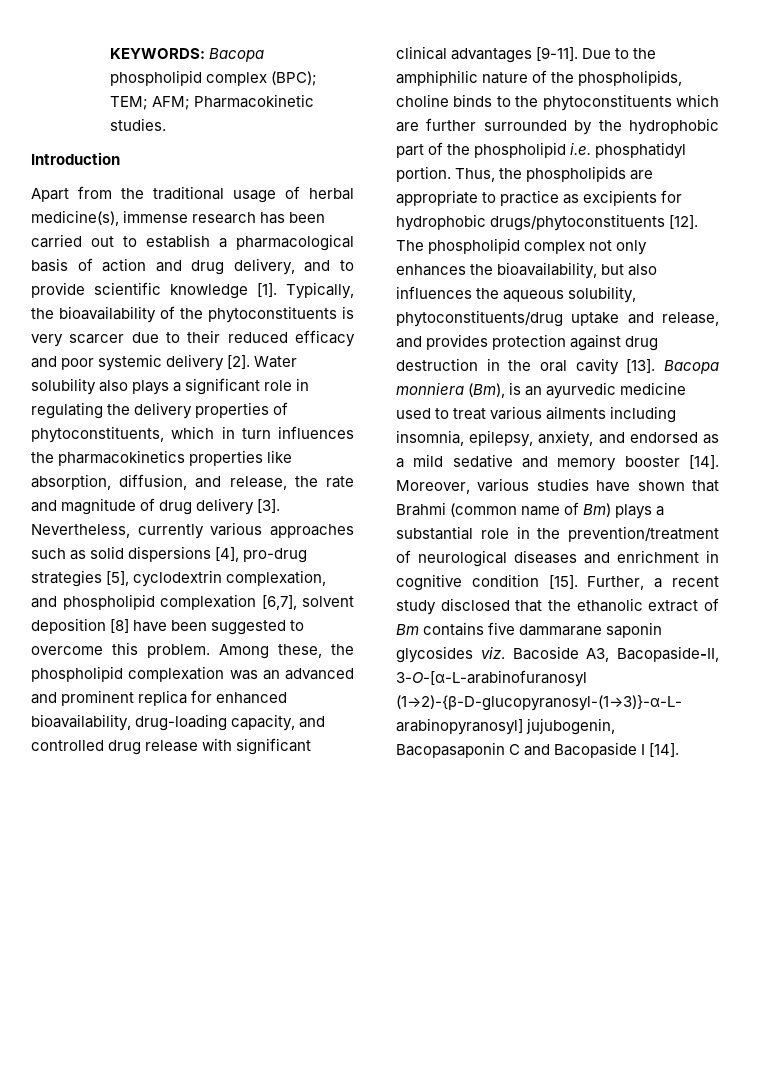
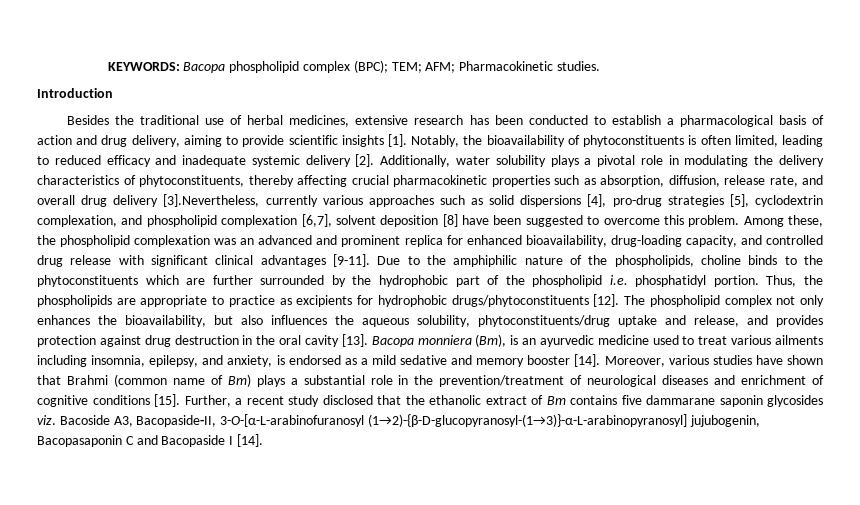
- Apart from the traditional usage of herbal medicine(s), immense research has been carried out to establish a pharmacological basis of action and drug delivery, and to provide scientific knowledge [1]. Typically, the bioavailability of the phytoconstituents is very scarcer due to their reduced efficacy and poor systemic delivery [2].
+ Besides the traditional use of herbal medicines, extensive research has been conducted to establish a pharmacological basis of action and drug delivery, aiming to provide scientific insights [1]. Notably, the bioavailability of phytoconstituents is often limited, leading to reduced efficacy and inadequate systemic delivery [2].
- Water solubility also plays a significant role in regulating the delivery properties of phytoconstituents, which in turn influences the pharmacokinetics properties like absorption, diffusion, and release, the rate and magnitude of drug delivery [3]. Nevertheless, currently various approaches such as solid dispersions [4], pro-drug strategies [5], cyclodextrin complexation, and phospholipid complexation [6,7], solvent deposition [8] have been suggested to overcome this problem.
+ Additionally, water solubility plays a pivotal role in modulating the delivery characteristics of phytoconstituents, thereby affecting crucial pharmacokinetic properties such as absorption, diffusion, release rate, and overall drug delivery [3].Nevertheless, currently various approaches such as solid dispersions [4], pro-drug strategies [5], cyclodextrin complexation, and phospholipid complexation [6,7], solvent deposition [8] have been suggested to overcome this problem.
- Bacopa monniera (Bm), is an ayurvedic medicine used to treat various ailments including insomnia, epilepsy, anxiety, and endorsed as a mild sedative and memory booster [14].
+ Bacopa monniera (Bm), is an ayurvedic medicine used to treat various ailments including insomnia, epilepsy, and anxiety, is endorsed as a mild sedative and memory booster [14].
- Moreover, various studies have shown that Brahmi (common name of Bm) plays a substantial role in the prevention/treatment of neurological diseases and enrichment in cognitive condition [15].
+ Moreover, various studies have shown that Brahmi (common name of Bm) plays a substantial role in the prevention/treatment of neurological diseases and enrichment of cognitive conditions [15].

